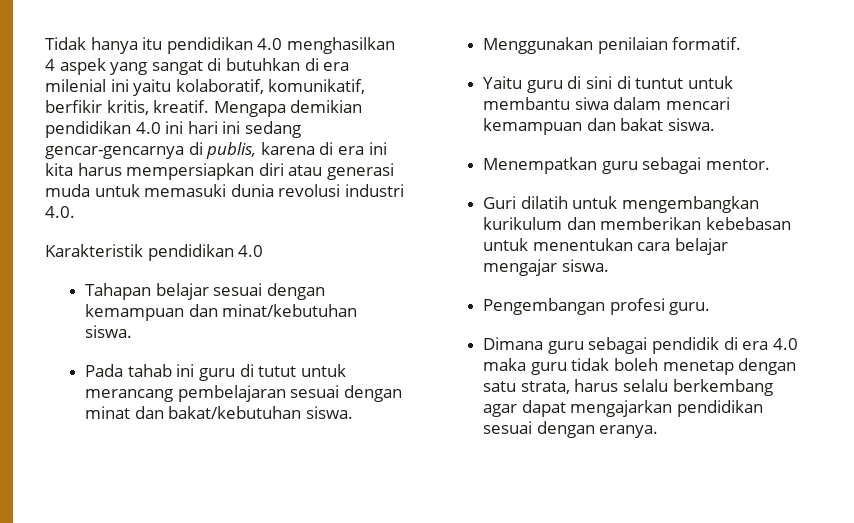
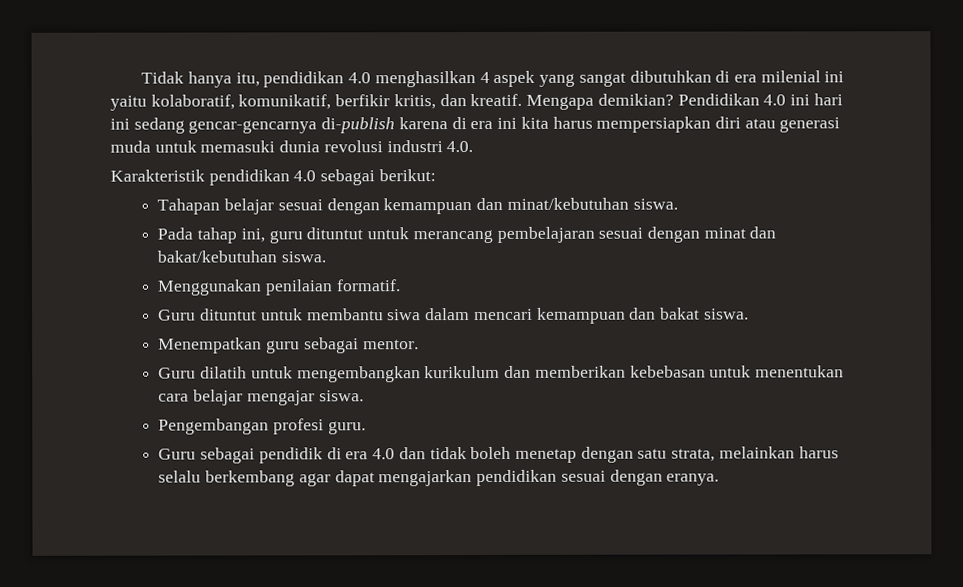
- Tidak hanya itu pendidikan 4.0 menghasilkan 4 aspek yang sangat di butuhkan di era milenial ini yaitu kolaboratif, komunikatif, berfikir kritis, kreatif.
+ Tidak hanya itu, pendidikan 4.0 menghasilkan 4 aspek yang sangat dibutuhkan di era milenial ini yaitu kolaboratif, komunikatif, berfikir kritis, dan kreatif.
- Mengapa demikian pendidikan 4.0 ini hari ini sedang gencar-gencarnya di publis, karena di era ini kita harus mempersiapkan diri atau generasi muda untuk memasuki dunia revolusi industri 4.0.
+ Mengapa demikian? Pendidikan 4.0 ini hari ini sedang gencar-gencarnya di-publish karena di era ini kita harus mempersiapkan diri atau generasi muda untuk memasuki dunia revolusi industri 4.0.
- Karakteristik pendidikan 4.0
+ Karakteristik pendidikan 4.0 sebagai berikut:
- Pada tahab ini guru di tutut untuk merancang pembelajaran sesuai dengan minat dan bakat/kebutuhan siswa.
+ Pada tahap ini, guru dituntut untuk merancang pembelajaran sesuai dengan minat dan bakat/kebutuhan siswa.
- Yaitu guru di sini di tuntut untuk membantu siwa dalam mencari kemampuan dan bakat siswa.
+ Guru dituntut untuk membantu siwa dalam mencari kemampuan dan bakat siswa.
- Guri dilatih untuk mengembangkan kurikulum dan memberikan kebebasan untuk menentukan cara belajar mengajar siswa.
+ Guru dilatih untuk mengembangkan kurikulum dan memberikan kebebasan untuk menentukan cara belajar mengajar siswa.
- Dimana guru sebagai pendidik di era 4.0 maka guru tidak boleh menetap dengan satu strata, harus selalu berkembang agar dapat mengajarkan pendidikan sesuai dengan eranya.
+ Guru sebagai pendidik di era 4.0 dan tidak boleh menetap dengan satu strata, melainkan harus selalu berkembang agar dapat mengajarkan pendidikan sesuai dengan eranya.

